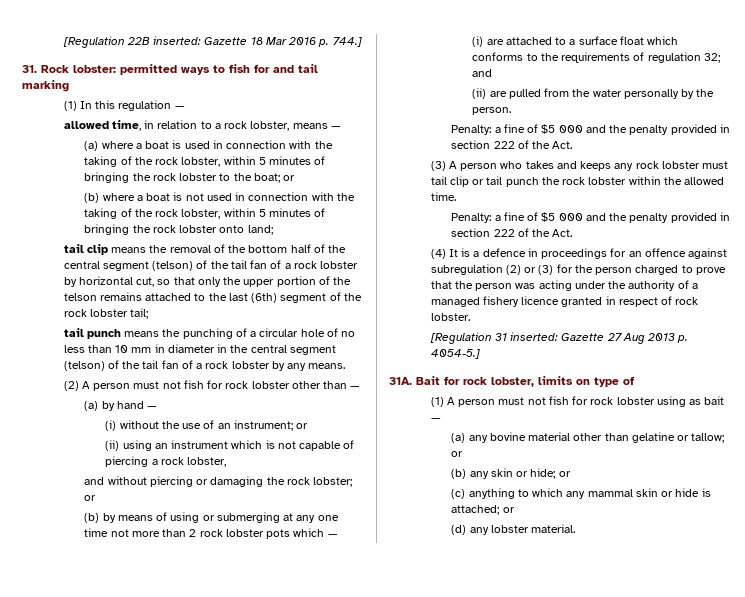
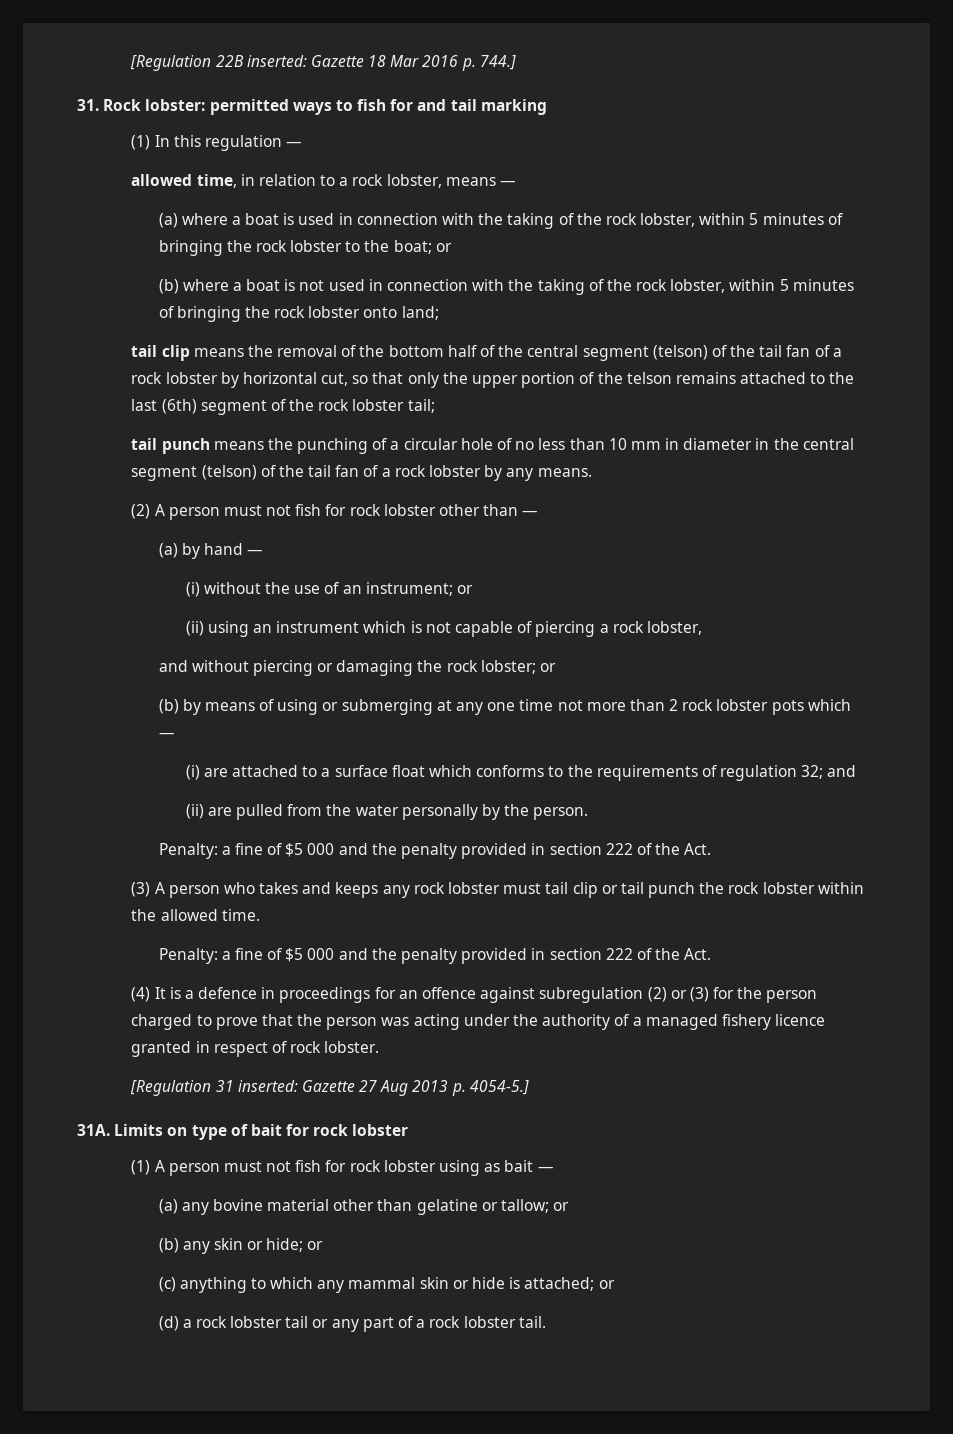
- Bait for rock lobster, limits on type of
+ Limits on type of bait for rock lobster
- (d) any lobster material.
+ (d) a rock lobster tail or any part of a rock lobster tail.

